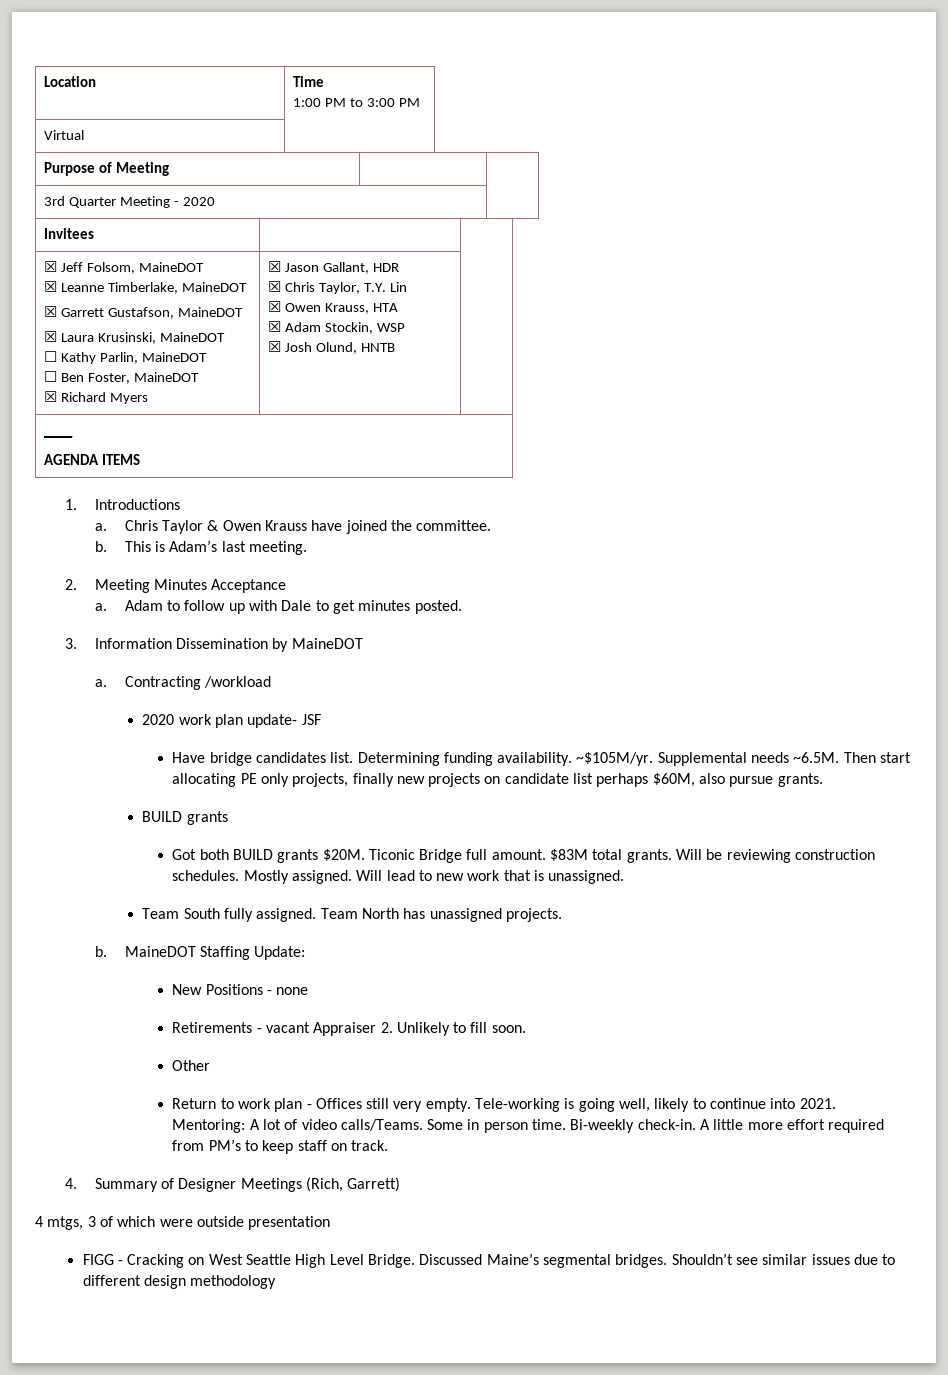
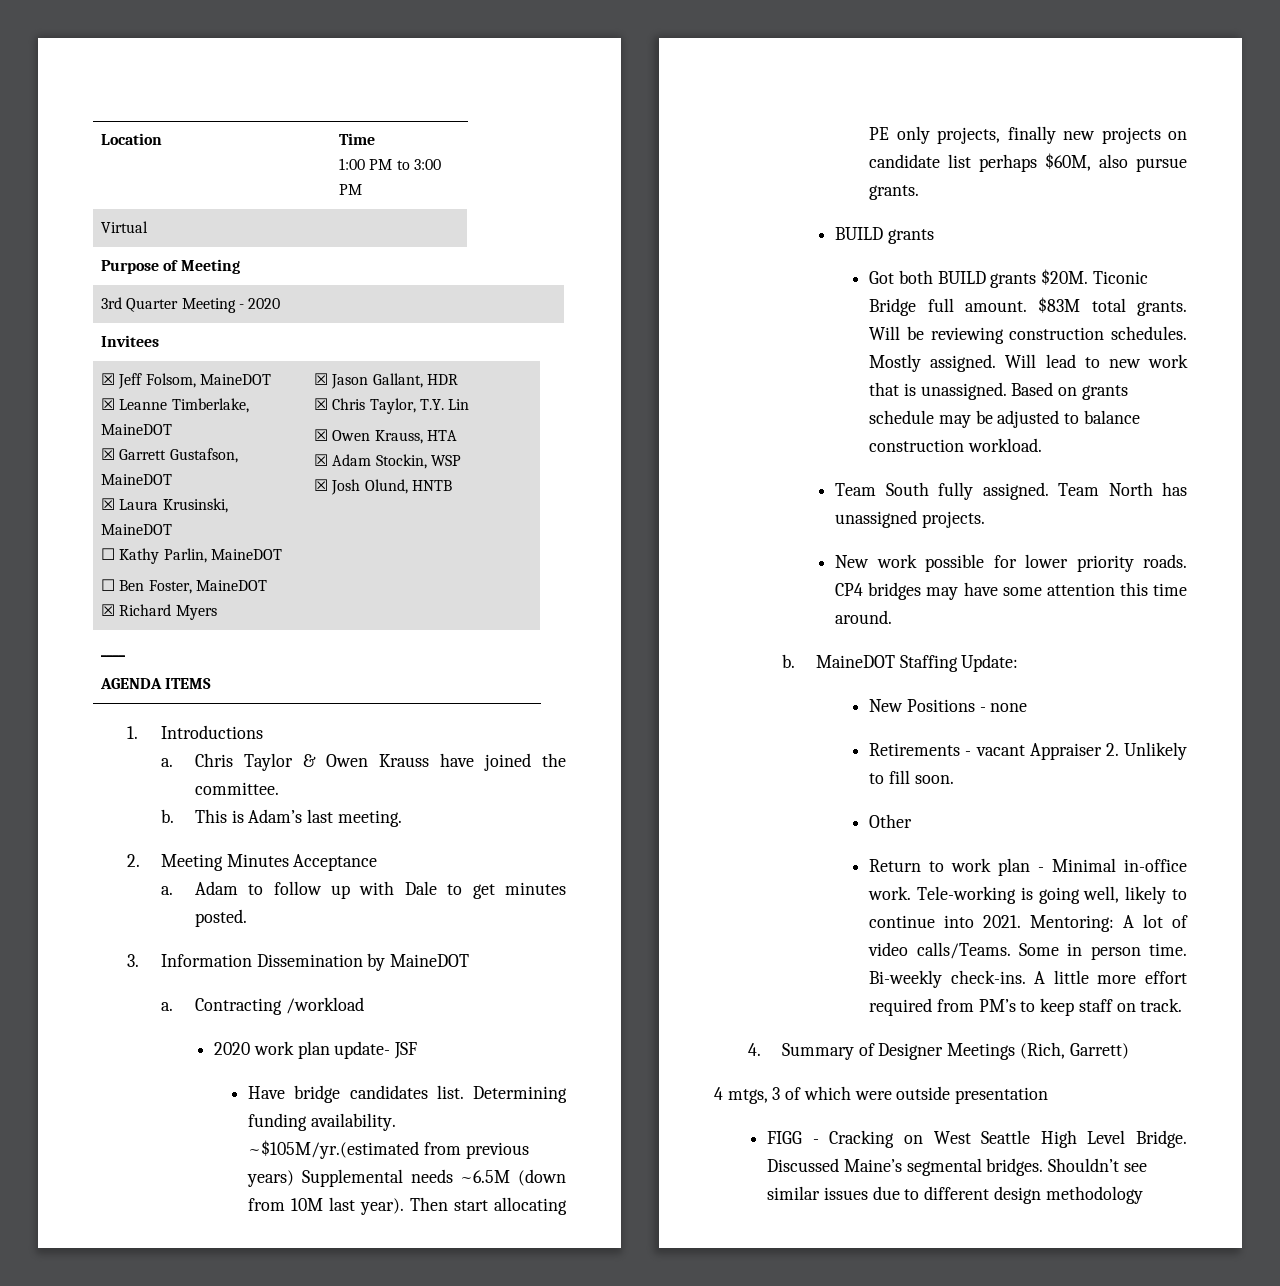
- ~$105M/yr. Supplemental needs ~6.5M. Then start allocating PE only projects, finally new projects on candidate list perhaps $60M, also pursue grants.
+ ~$105M/yr.(estimated from previous years) Supplemental needs ~6.5M (down from 10M last year). Then start allocating PE only projects, finally new projects on candidate list perhaps $60M, also pursue grants.
+ Based on grants schedule may be adjusted to balance construction workload.
+ New work possible for lower priority roads. CP4 bridges may have some attention this time around.
- Return to work plan - Offices still very empty.
+ Return to work plan - Minimal in-office work.
- Bi-weekly check-in.
+ Bi-weekly check-ins.

